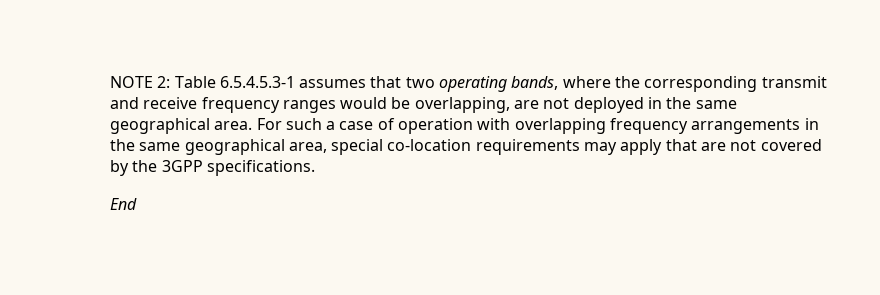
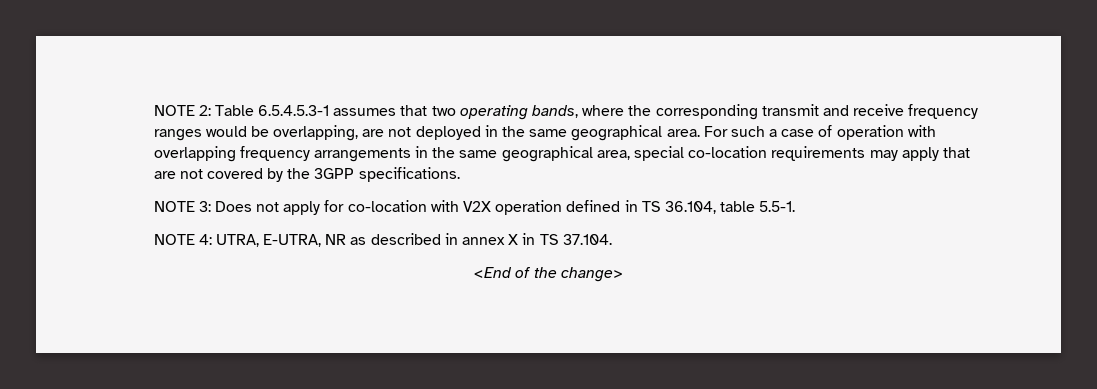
- End
+ NOTE 3: Does not apply for co-location with V2X operation defined in TS 36.104, table 5.5-1.
+ NOTE 4: UTRA, E-UTRA, NR as described in annex X in TS 37.104.
+ <End of the change>

